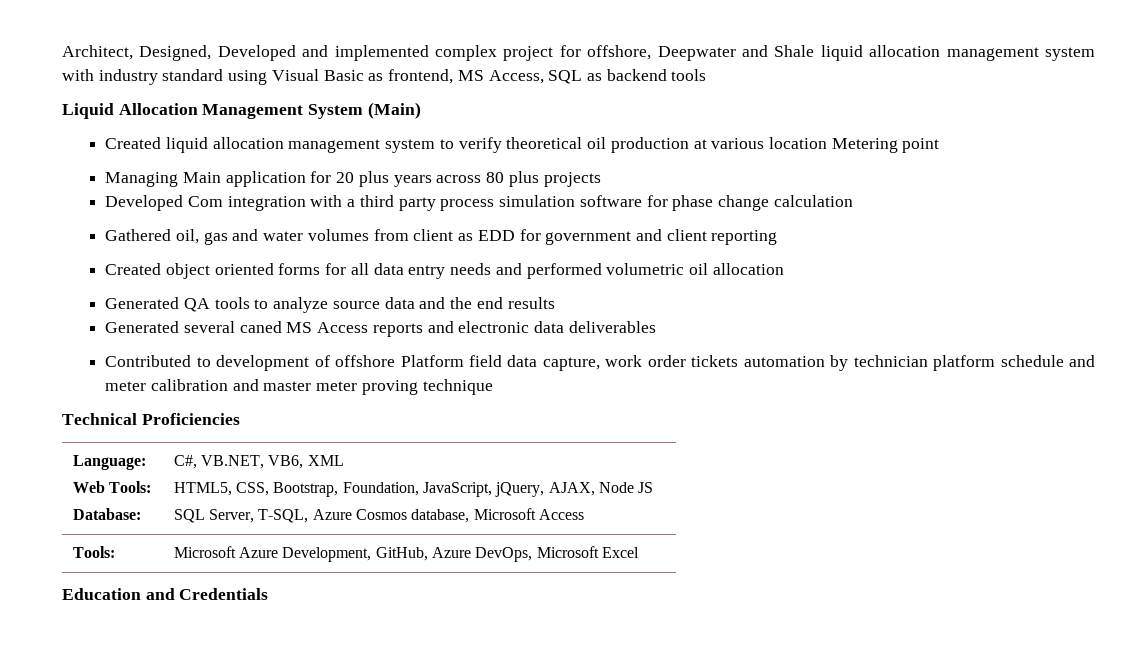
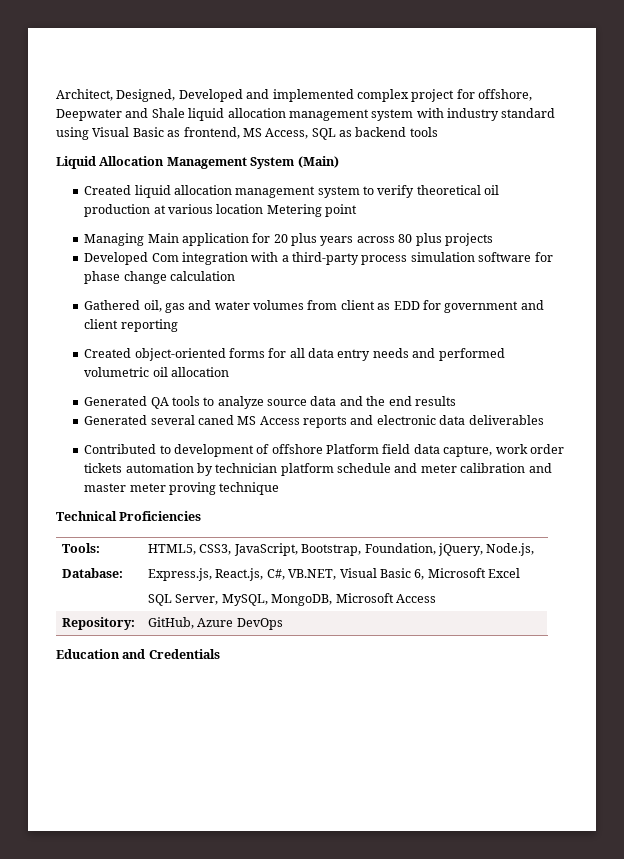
- Developed Com integration with a third party process simulation software for phase change calculation
+ Developed Com integration with a third-party process simulation software for phase change calculation
- Created object oriented forms for all data entry needs and performed volumetric oil allocation
+ Created object-oriented forms for all data entry needs and performed volumetric oil allocation
- Language:
- Web Tools:
- Database: | C#, VB.NET, VB6, XML
- HTML5, CSS, Bootstrap, Foundation, JavaScript, jQuery, AJAX, Node JS
- SQL Server, T-SQL, Azure Cosmos database, Microsoft Access
- Tools: | Microsoft Azure Development, GitHub, Azure DevOps, Microsoft Excel
+ Tools:
+ Database: | HTML5, CSS3, JavaScript, Bootstrap, Foundation, jQuery, Node.js,
+ Express.js, React.js, C#, VB.NET, Visual Basic 6, Microsoft Excel
+ SQL Server, MySQL, MongoDB, Microsoft Access
+ Repository: | GitHub, Azure DevOps

